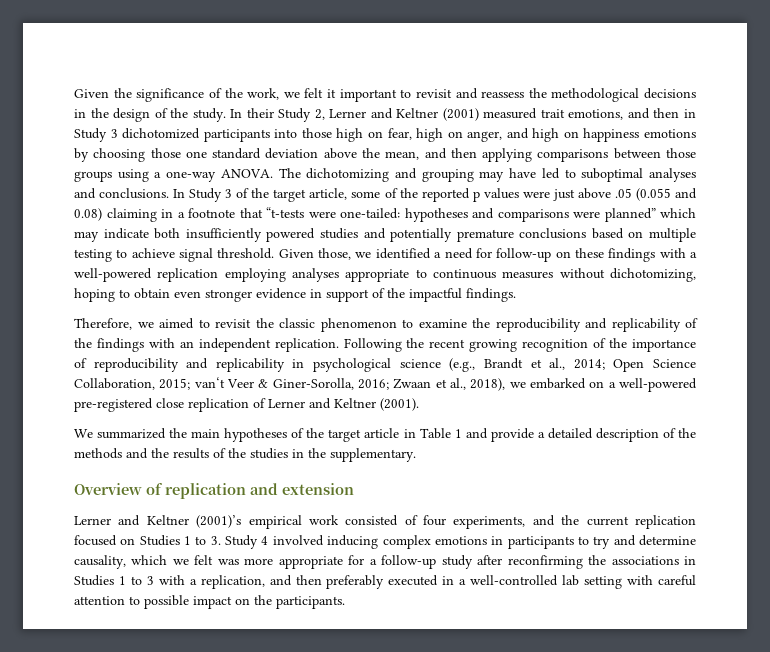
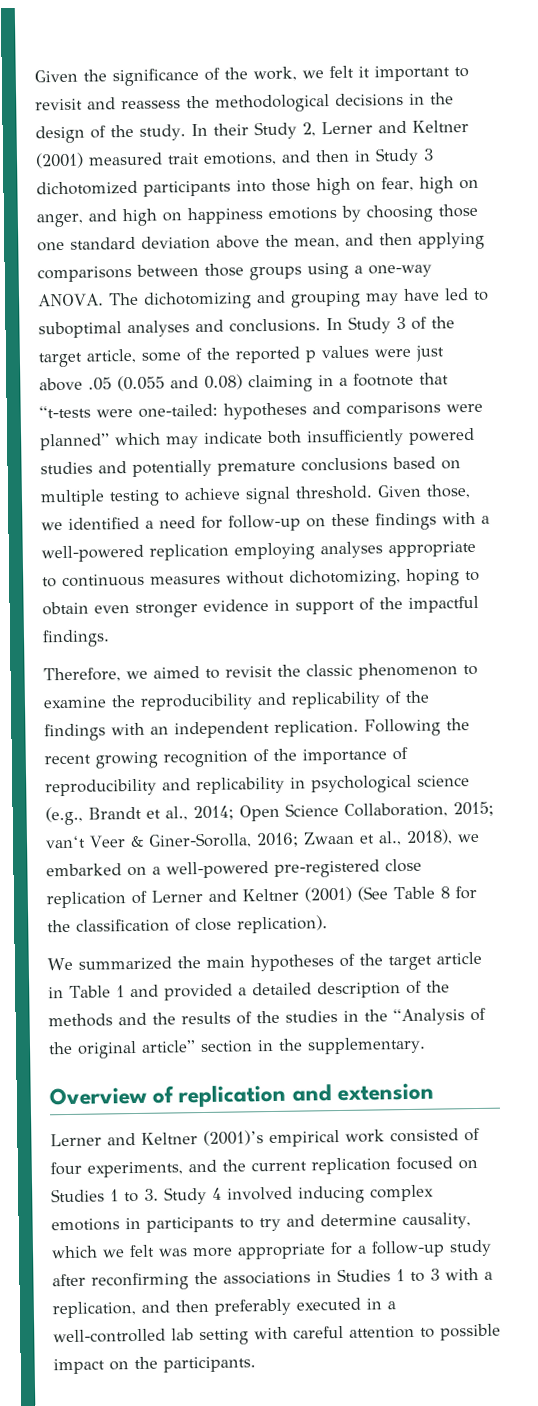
- Following the recent growing recognition of the importance of reproducibility and replicability in psychological science (e.g., Brandt et al., 2014; Open Science Collaboration, 2015; van‘t Veer & Giner-Sorolla, 2016; Zwaan et al., 2018), we embarked on a well-powered pre-registered close replication of Lerner and Keltner (2001).
+ Following the recent growing recognition of the importance of reproducibility and replicability in psychological science (e.g., Brandt et al., 2014; Open Science Collaboration, 2015; van‘t Veer & Giner-Sorolla, 2016; Zwaan et al., 2018), we embarked on a well-powered pre-registered close replication of Lerner and Keltner (2001) (See Table 8 for the classification of close replication).
- We summarized the main hypotheses of the target article in Table 1 and provide a detailed description of the methods and the results of the studies in the supplementary.
+ We summarized the main hypotheses of the target article in Table 1 and provided a detailed description of the methods and the results of the studies in the “Analysis of the original article” section in the supplementary.

